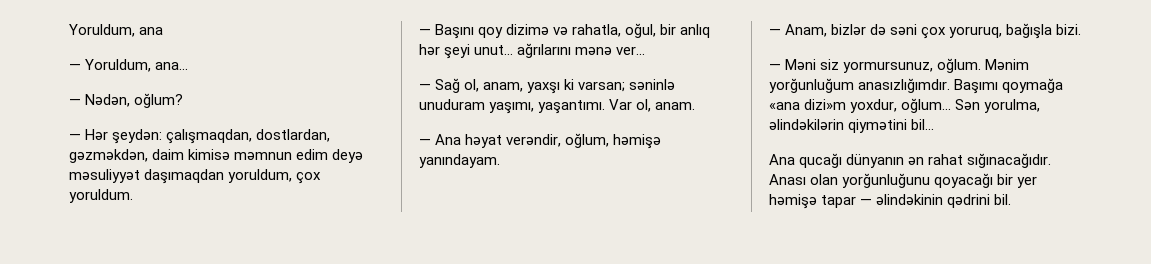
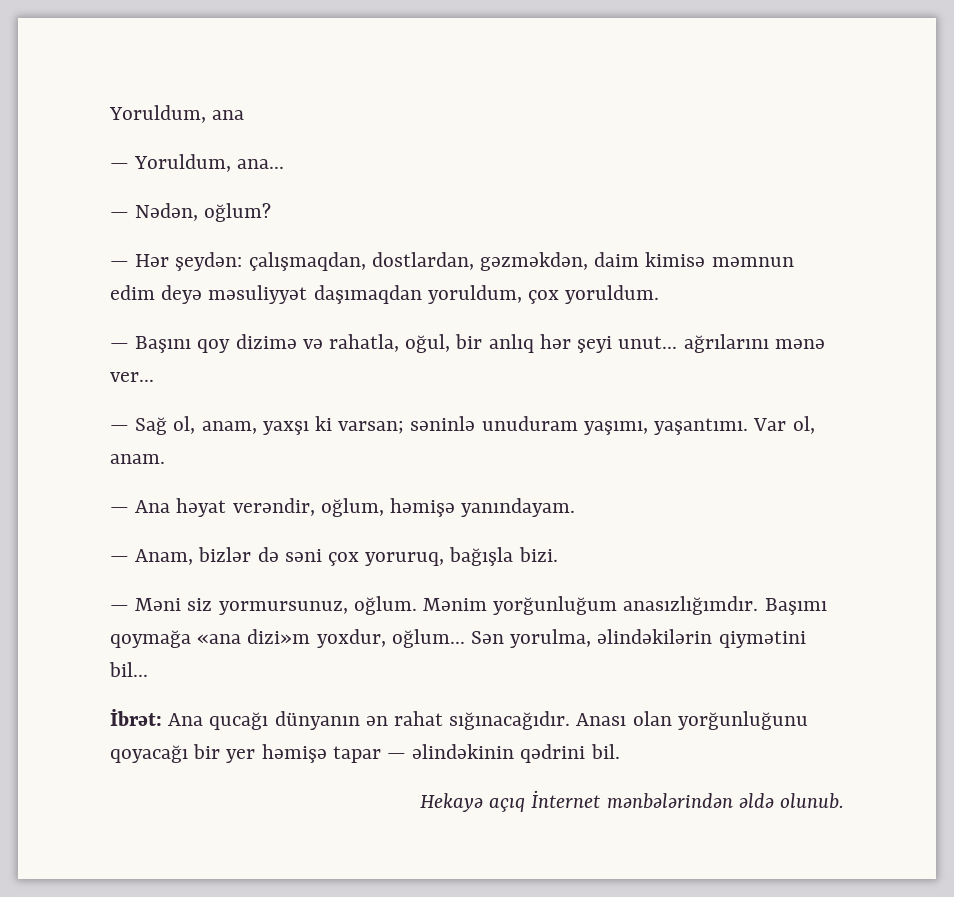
- Ana qucağı dünyanın ən rahat sığınacağıdır.
+ İbrət: Ana qucağı dünyanın ən rahat sığınacağıdır.
+ Hekayə açıq İnternet mənbələrindən əldə olunub.

